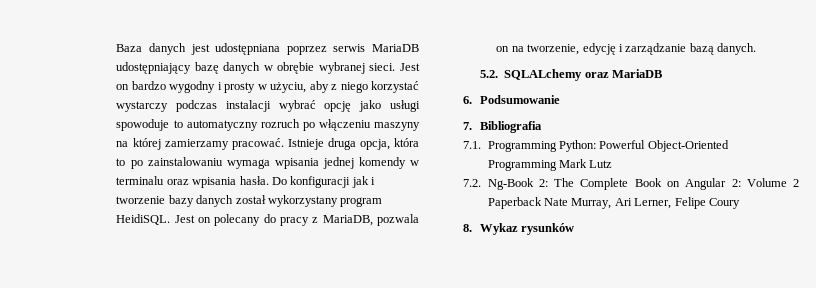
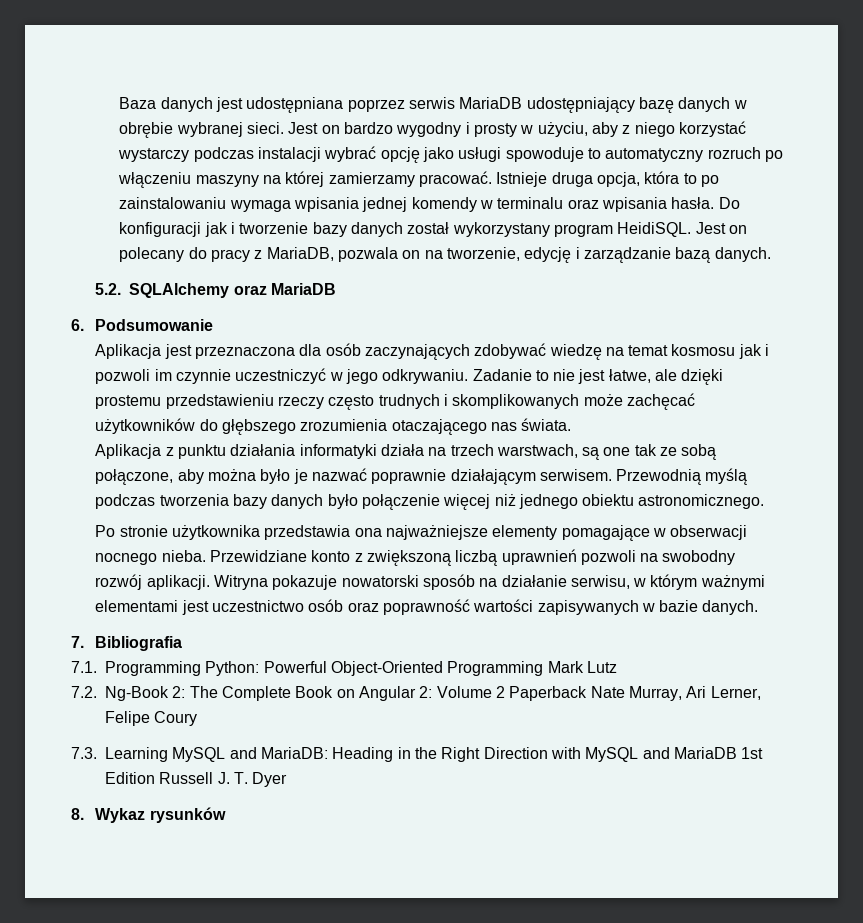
- 5.2. SQLALchemy oraz MariaDB
+ 5.2. SQLAlchemy oraz MariaDB
+ Aplikacja jest przeznaczona dla osób zaczynających zdobywać wiedzę na temat kosmosu jak i pozwoli im czynnie uczestniczyć w jego odkrywaniu. Zadanie to nie jest łatwe, ale dzięki prostemu przedstawieniu rzeczy często trudnych i skomplikowanych może zachęcać użytkowników do głębszego zrozumienia otaczającego nas świata.
+ Aplikacja z punktu działania informatyki działa na trzech warstwach, są one tak ze sobą połączone, aby można było je nazwać poprawnie działającym serwisem. Przewodnią myślą podczas tworzenia bazy danych było połączenie więcej niż jednego obiektu astronomicznego.
+ Po stronie użytkownika przedstawia ona najważniejsze elementy pomagające w obserwacji nocnego nieba. Przewidziane konto z zwiększoną liczbą uprawnień pozwoli na swobodny rozwój aplikacji. Witryna pokazuje nowatorski sposób na działanie serwisu, w którym ważnymi elementami jest uczestnictwo osób oraz poprawność wartości zapisywanych w bazie danych.
+ 7.3. Learning MySQL and MariaDB: Heading in the Right Direction with MySQL and MariaDB 1st Edition Russell J. T. Dyer

